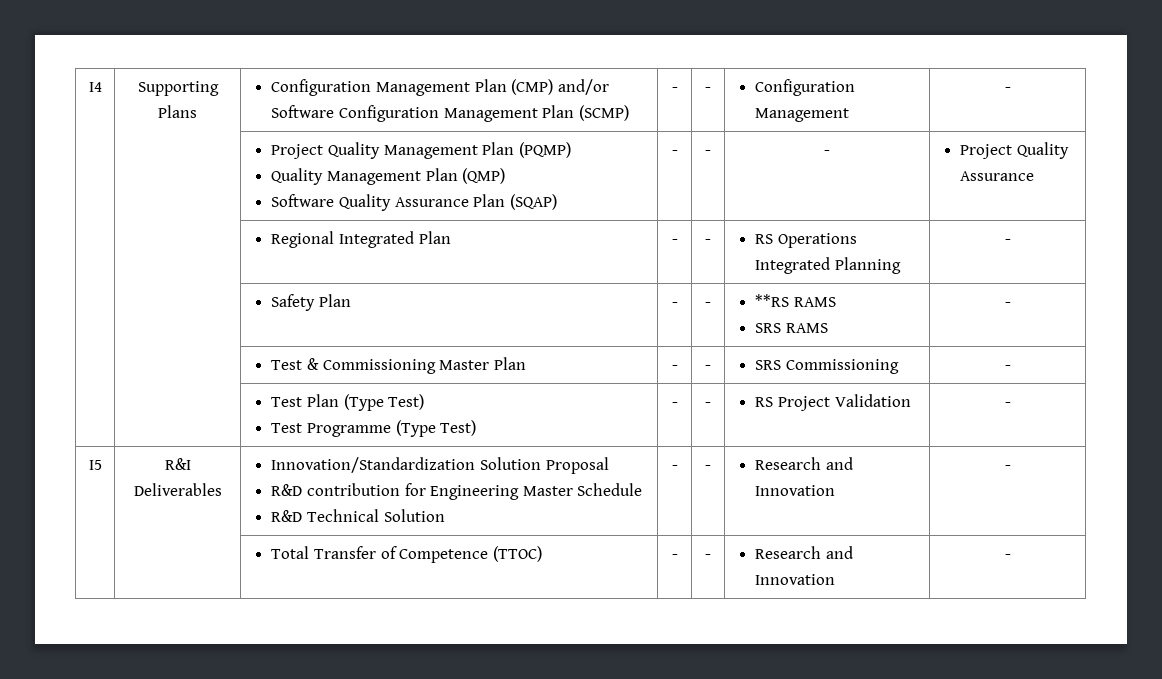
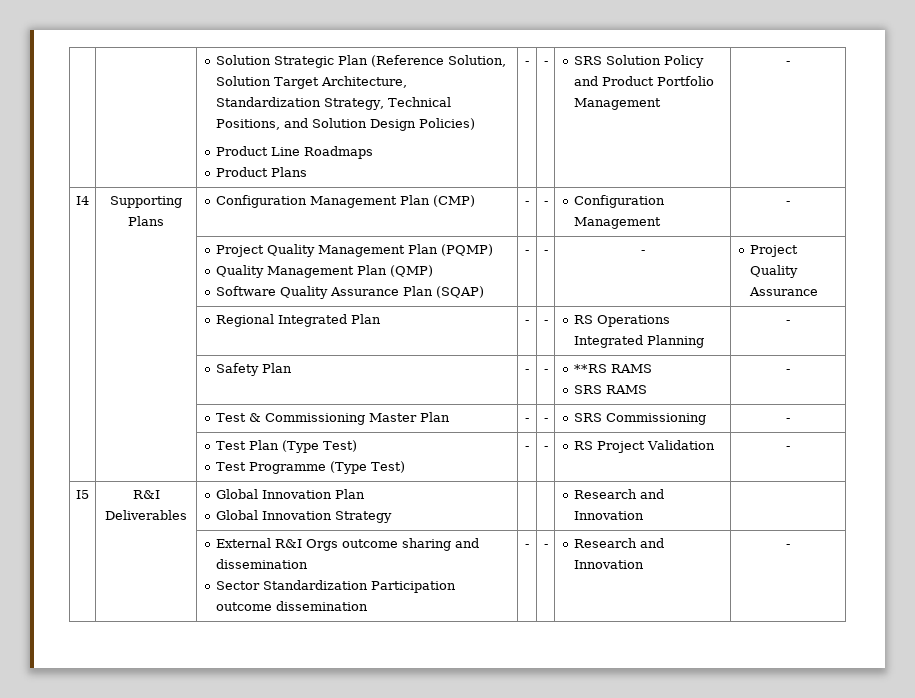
+ | | Solution Strategic Plan (Reference Solution, Solution Target Architecture, Standardization Strategy, Technical Positions, and Solution Design Policies)
+ Product Line Roadmaps
+ Product Plans | - | - | SRS Solution Policy and Product Portfolio Management | -
- I4 | Supporting Plans | Configuration Management Plan (CMP) and/or Software Configuration Management Plan (SCMP) | - | - | Configuration Management | -
+ I4 | Supporting Plans | Configuration Management Plan (CMP) | - | - | Configuration Management | -
- I5 | R&I Deliverables | Innovation/Standardization Solution Proposal
- R&D contribution for Engineering Master Schedule
- R&D Technical Solution | - | - | Research and Innovation | -
- | | Total Transfer of Competence (TTOC) | - | - | Research and Innovation | -
+ I5 | R&I Deliverables | Global Innovation Plan
+ Global Innovation Strategy | | | Research and Innovation |
+ | | External R&I Orgs outcome sharing and dissemination
+ Sector Standardization Participation outcome dissemination | - | - | Research and Innovation | -

